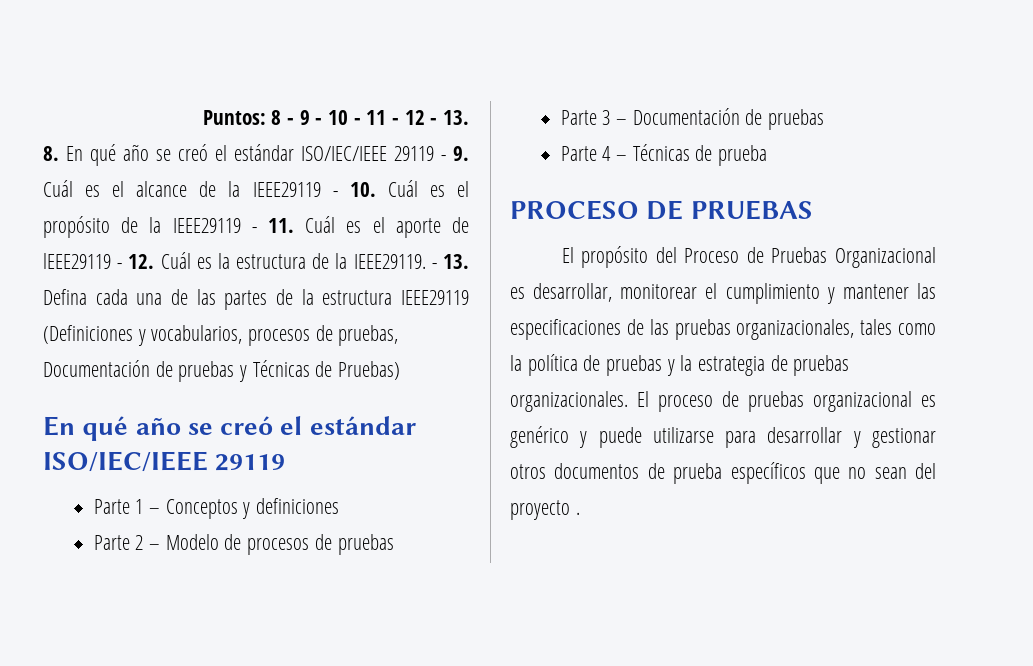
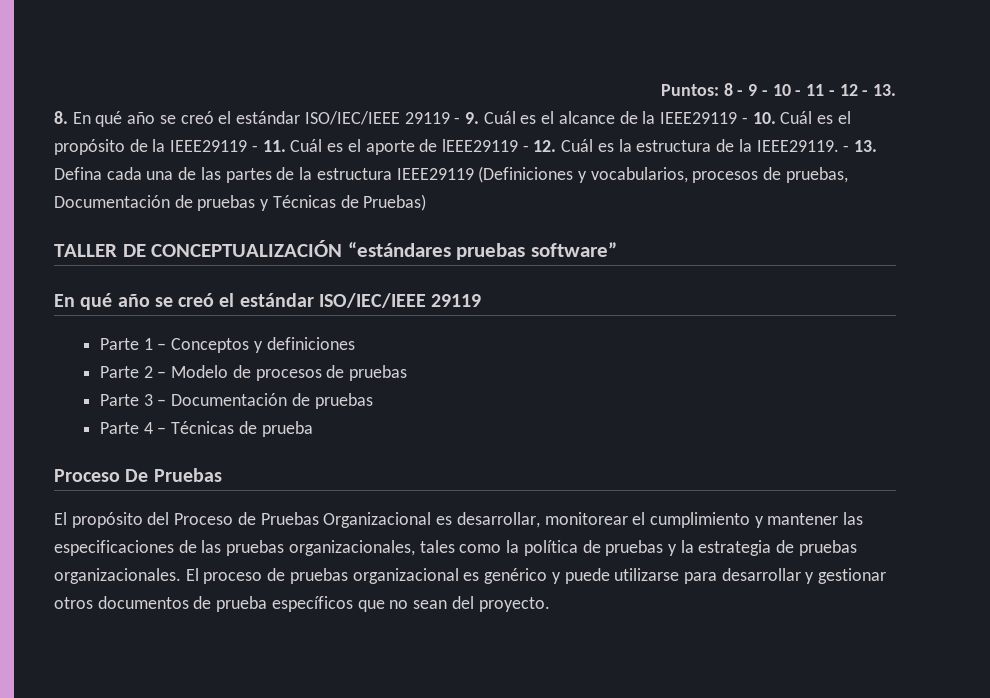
+ TALLER DE CONCEPTUALIZACIÓN “estándares pruebas software”
- PROCESO DE PRUEBAS
+ Proceso De Pruebas
- El proceso de pruebas organizacional es genérico y puede utilizarse para desarrollar y gestionar otros documentos de prueba específicos que no sean del proyecto .
+ El proceso de pruebas organizacional es genérico y puede utilizarse para desarrollar y gestionar otros documentos de prueba específicos que no sean del proyecto.

